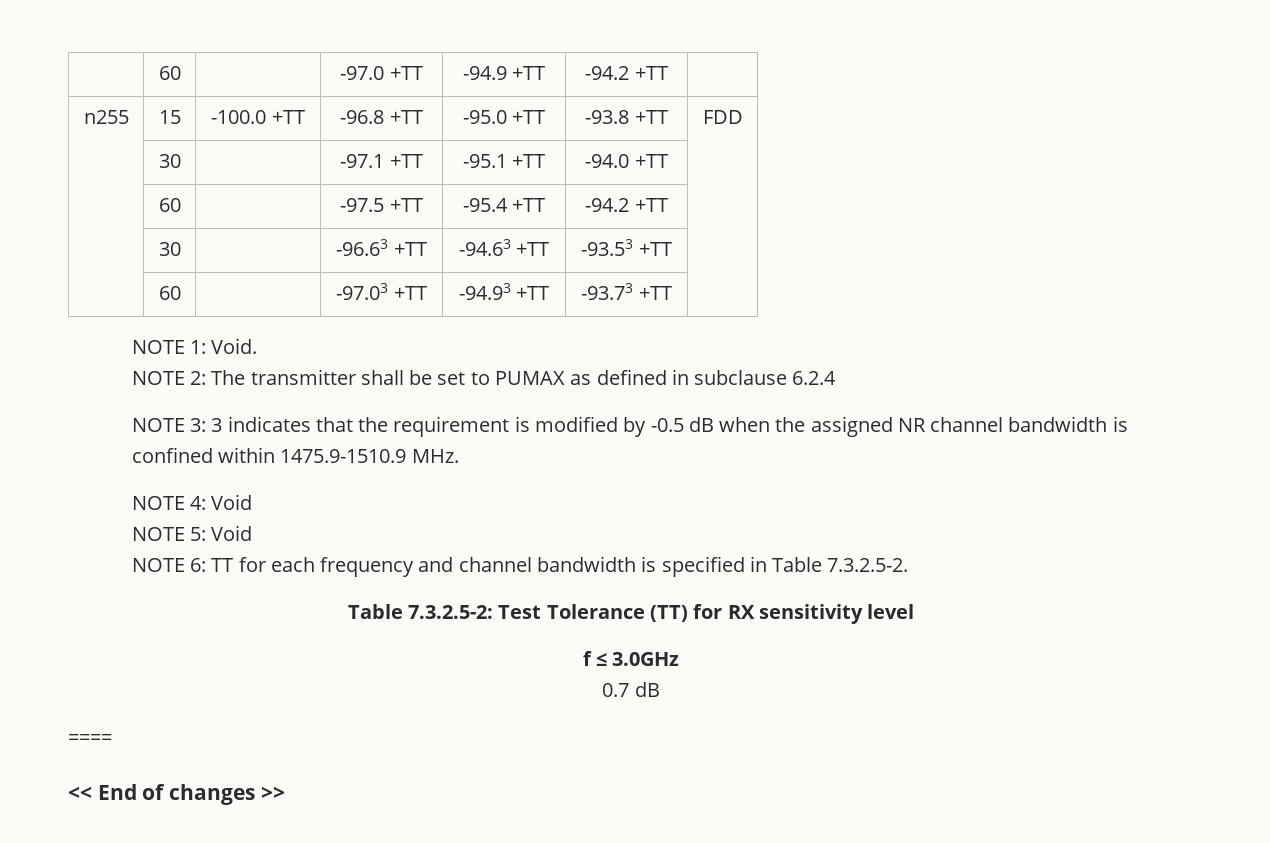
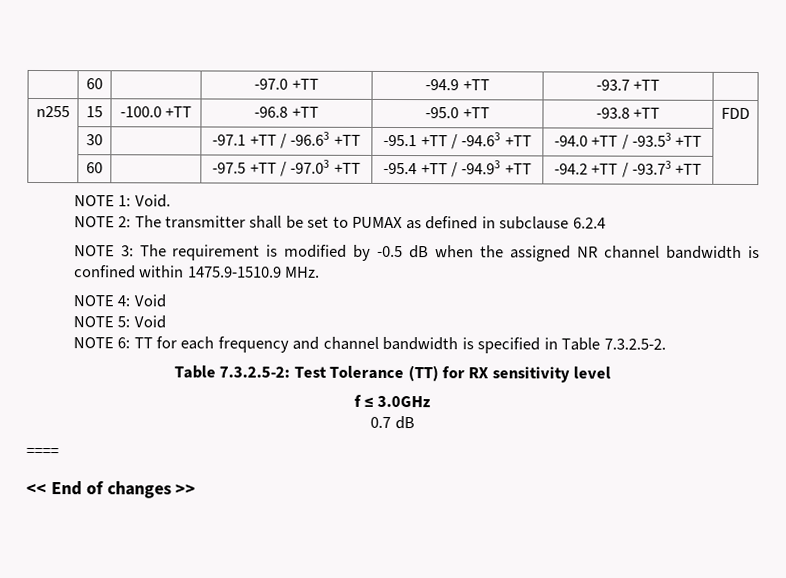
- | 60 | | -97.0 +TT | -94.9 +TT | -94.2 +TT |
+ | 60 | | -97.0 +TT | -94.9 +TT | -93.7 +TT |
- | 30 | | -97.1 +TT | -95.1 +TT | -94.0 +TT |
+ | 30 | | -97.1 +TT / -96.63 +TT | -95.1 +TT / -94.63 +TT | -94.0 +TT / -93.53 +TT |
- | 60 | | -97.5 +TT | -95.4 +TT | -94.2 +TT |
- | 30 | | -96.63 +TT | -94.63 +TT | -93.53 +TT |
- | 60 | | -97.03 +TT | -94.93 +TT | -93.73 +TT |
+ | 60 | | -97.5 +TT / -97.03 +TT | -95.4 +TT / -94.93 +TT | -94.2 +TT / -93.73 +TT |
- NOTE 3: 3 indicates that the requirement is modified by -0.5 dB when the assigned NR channel bandwidth is confined within 1475.9-1510.9 MHz.
+ NOTE 3: The requirement is modified by -0.5 dB when the assigned NR channel bandwidth is confined within 1475.9-1510.9 MHz.

